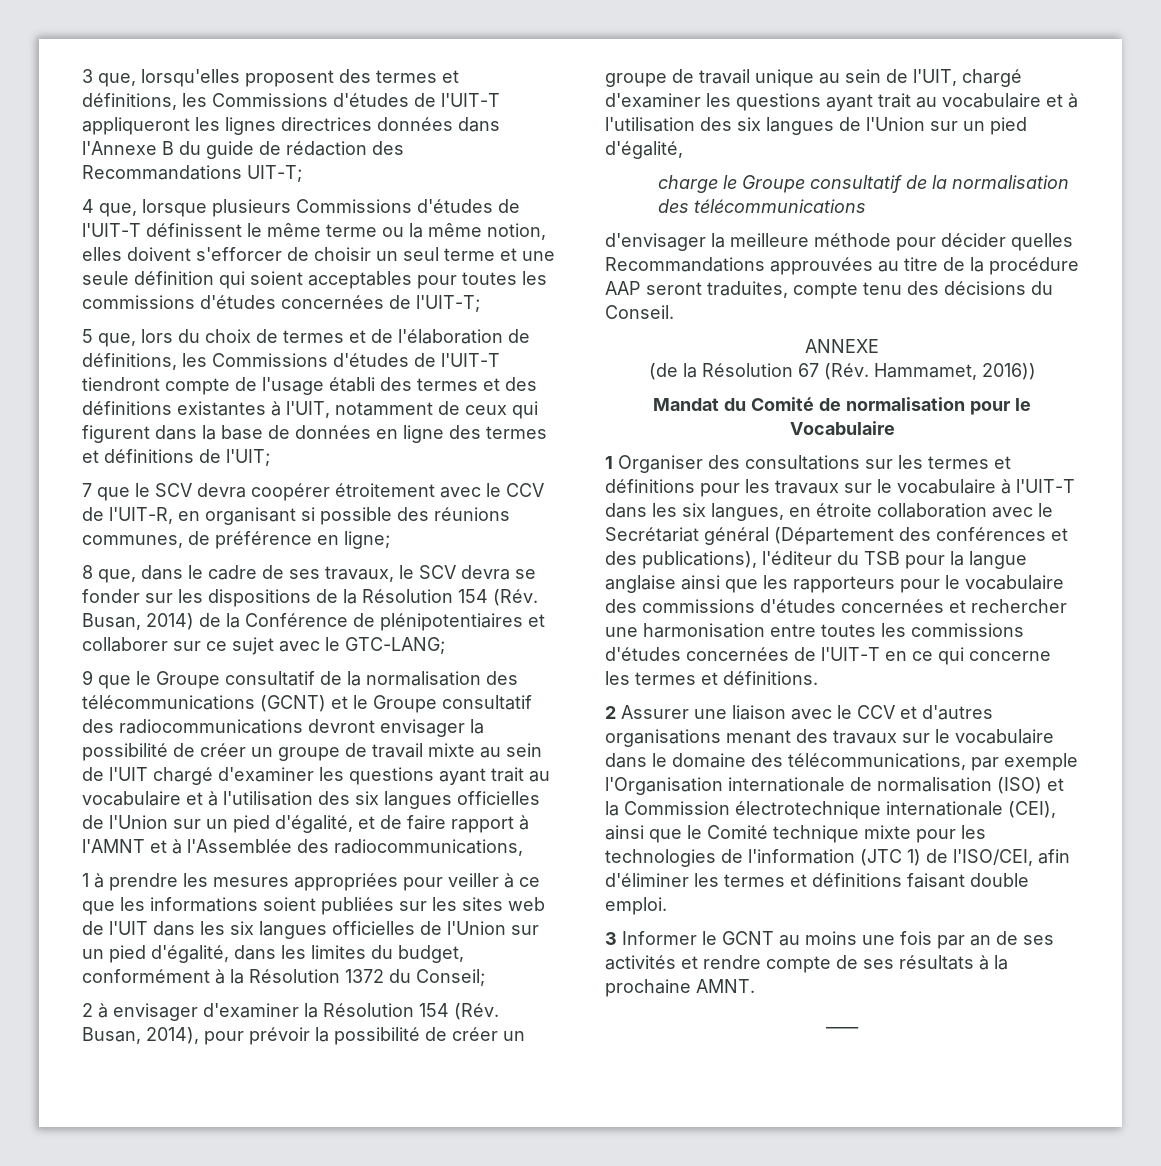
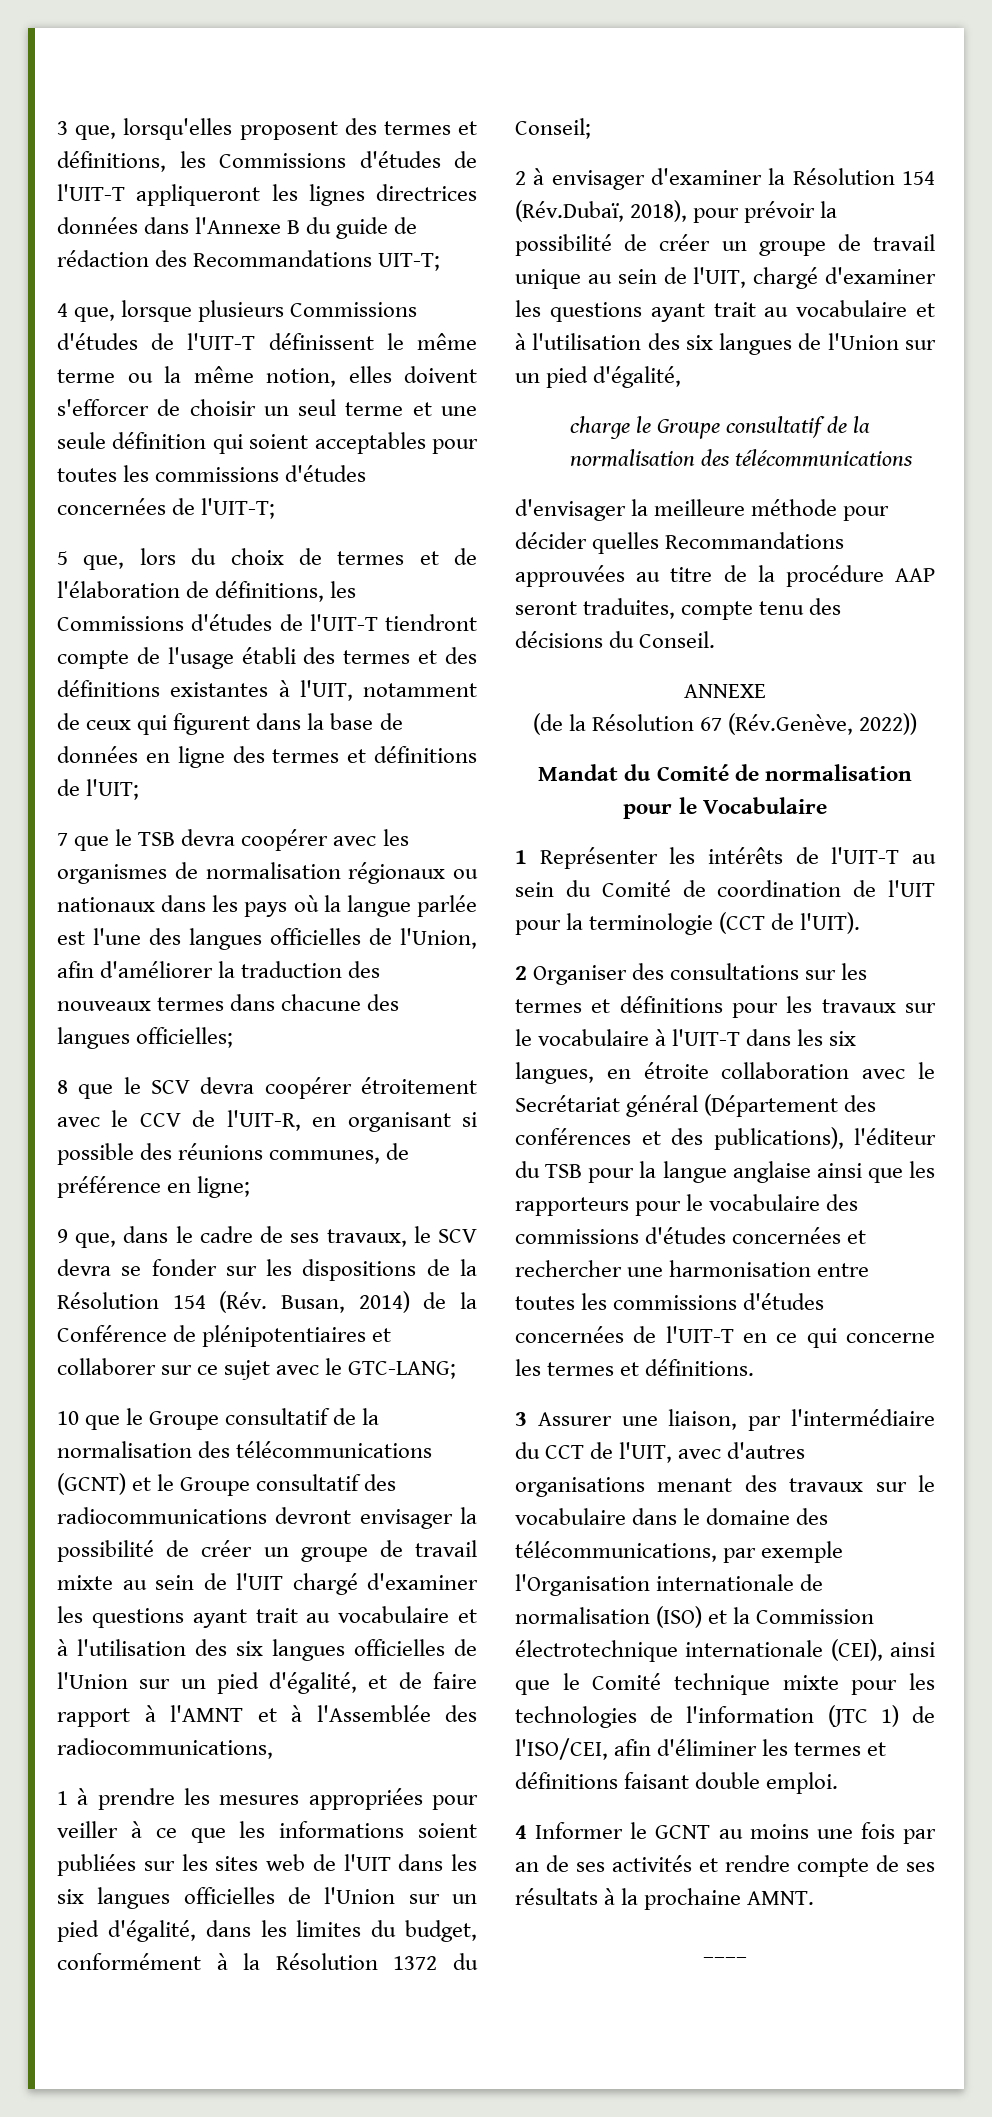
- 7 que le SCV devra coopérer étroitement avec le CCV de l'UIT-R, en organisant si possible des réunions communes, de préférence en ligne;
+ 7 que le TSB devra coopérer avec les organismes de normalisation régionaux ou nationaux dans les pays où la langue parlée est l'une des langues officielles de l'Union, afin d'améliorer la traduction des nouveaux termes dans chacune des langues officielles;
+ 8 que le SCV devra coopérer étroitement avec le CCV de l'UIT-R, en organisant si possible des réunions communes, de préférence en ligne;
- 8 que, dans le cadre de ses travaux, le SCV devra se fonder sur les dispositions de la Résolution 154 (Rév. Busan, 2014) de la Conférence de plénipotentiaires et collaborer sur ce sujet avec le GTC-LANG;
+ 9 que, dans le cadre de ses travaux, le SCV devra se fonder sur les dispositions de la Résolution 154 (Rév. Busan, 2014) de la Conférence de plénipotentiaires et collaborer sur ce sujet avec le GTC-LANG;
- 9 que le Groupe consultatif de la normalisation des télécommunications (GCNT) et le Groupe consultatif des radiocommunications devront envisager la possibilité de créer un groupe de travail mixte au sein de l'UIT chargé d'examiner les questions ayant trait au vocabulaire et à l'utilisation des six langues officielles de l'Union sur un pied d'égalité, et de faire rapport à l'AMNT et à l'Assemblée des radiocommunications,
+ 10 que le Groupe consultatif de la normalisation des télécommunications (GCNT) et le Groupe consultatif des radiocommunications devront envisager la possibilité de créer un groupe de travail mixte au sein de l'UIT chargé d'examiner les questions ayant trait au vocabulaire et à l'utilisation des six langues officielles de l'Union sur un pied d'égalité, et de faire rapport à l'AMNT et à l'Assemblée des radiocommunications,
- 2 à envisager d'examiner la Résolution 154 (Rév. Busan, 2014), pour prévoir la possibilité de créer un groupe de travail unique au sein de l'UIT, chargé d'examiner les questions ayant trait au vocabulaire et à l'utilisation des six langues de l'Union sur un pied d'égalité,
+ 2 à envisager d'examiner la Résolution 154 (Rév.Dubaï, 2018), pour prévoir la possibilité de créer un groupe de travail unique au sein de l'UIT, chargé d'examiner les questions ayant trait au vocabulaire et à l'utilisation des six langues de l'Union sur un pied d'égalité,
- (de la Résolution 67 (Rév. Hammamet, 2016))
+ (de la Résolution 67 (Rév.Genève, 2022))
- 1 Organiser des consultations sur les termes et définitions pour les travaux sur le vocabulaire à l'UIT-T dans les six langues, en étroite collaboration avec le Secrétariat général (Département des conférences et des publications), l'éditeur du TSB pour la langue anglaise ainsi que les rapporteurs pour le vocabulaire des commissions d'études concernées et rechercher une harmonisation entre toutes les commissions d'études concernées de l'UIT-T en ce qui concerne les termes et définitions.
+ 1 Représenter les intérêts de l'UIT-T au sein du Comité de coordination de l'UIT pour la terminologie (CCT de l'UIT).
+ 2 Organiser des consultations sur les termes et définitions pour les travaux sur le vocabulaire à l'UIT-T dans les six langues, en étroite collaboration avec le Secrétariat général (Département des conférences et des publications), l'éditeur du TSB pour la langue anglaise ainsi que les rapporteurs pour le vocabulaire des commissions d'études concernées et rechercher une harmonisation entre toutes les commissions d'études concernées de l'UIT-T en ce qui concerne les termes et définitions.
- 2 Assurer une liaison avec le CCV et d'autres organisations menant des travaux sur le vocabulaire dans le domaine des télécommunications, par exemple l'Organisation internationale de normalisation (ISO) et la Commission électrotechnique internationale (CEI), ainsi que le Comité technique mixte pour les technologies de l'information (JTC 1) de l'ISO/CEI, afin d'éliminer les termes et définitions faisant double emploi.
+ 3 Assurer une liaison, par l'intermédiaire du CCT de l'UIT, avec d'autres organisations menant des travaux sur le vocabulaire dans le domaine des télécommunications, par exemple l'Organisation internationale de normalisation (ISO) et la Commission électrotechnique internationale (CEI), ainsi que le Comité technique mixte pour les technologies de l'information (JTC 1) de l'ISO/CEI, afin d'éliminer les termes et définitions faisant double emploi.
- 3 Informer le GCNT au moins une fois par an de ses activités et rendre compte de ses résultats à la prochaine AMNT.
+ 4 Informer le GCNT au moins une fois par an de ses activités et rendre compte de ses résultats à la prochaine AMNT.

